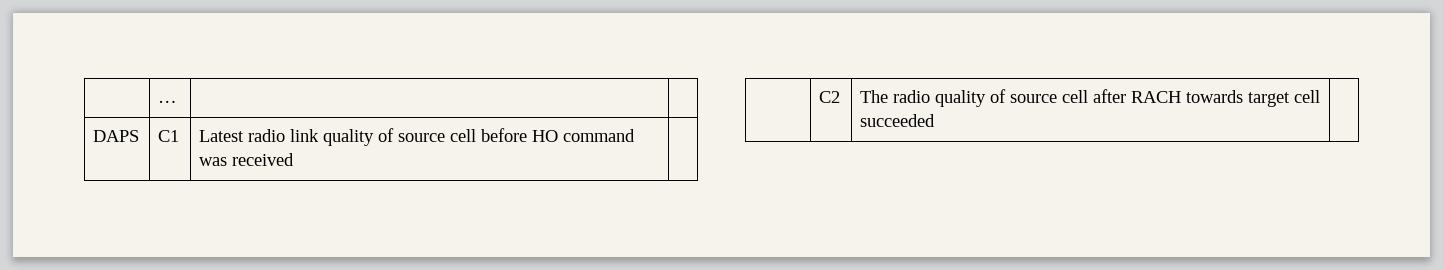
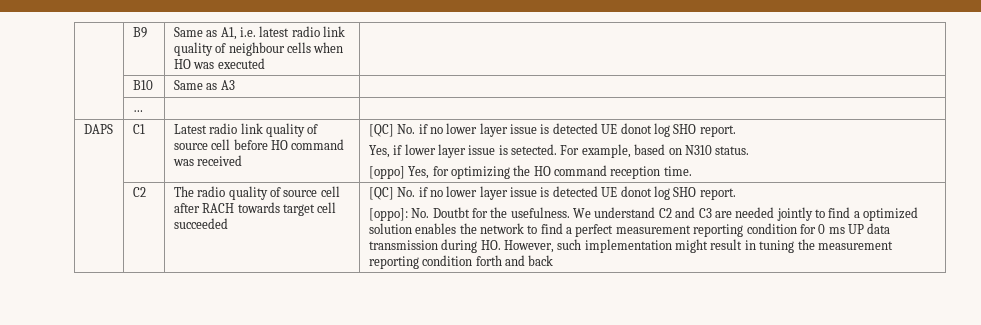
+ | B9 | Same as A1, i.e. latest radio link quality of neighbour cells when HO was executed |
+ | B10 | Same as A3 |
- Latest radio link quality of source cell before HO command was received
+ Latest radio link quality of source cell before HO command was received | [QC] No. if no lower layer issue is detected UE donot log SHO report.
+ Yes, if lower layer issue is setected. For example, based on N310 status.
+ [oppo] Yes, for optimizing the HO command reception time.
- The radio quality of source cell after RACH towards target cell succeeded
+ The radio quality of source cell after RACH towards target cell succeeded | [QC] No. if no lower layer issue is detected UE donot log SHO report.
+ [oppo]: No. Doutbt for the usefulness. We understand C2 and C3 are needed jointly to find a optimized solution enables the network to find a perfect measurement reporting condition for 0 ms UP data transmission during HO. However, such implementation might result in tuning the measurement reporting condition forth and back

